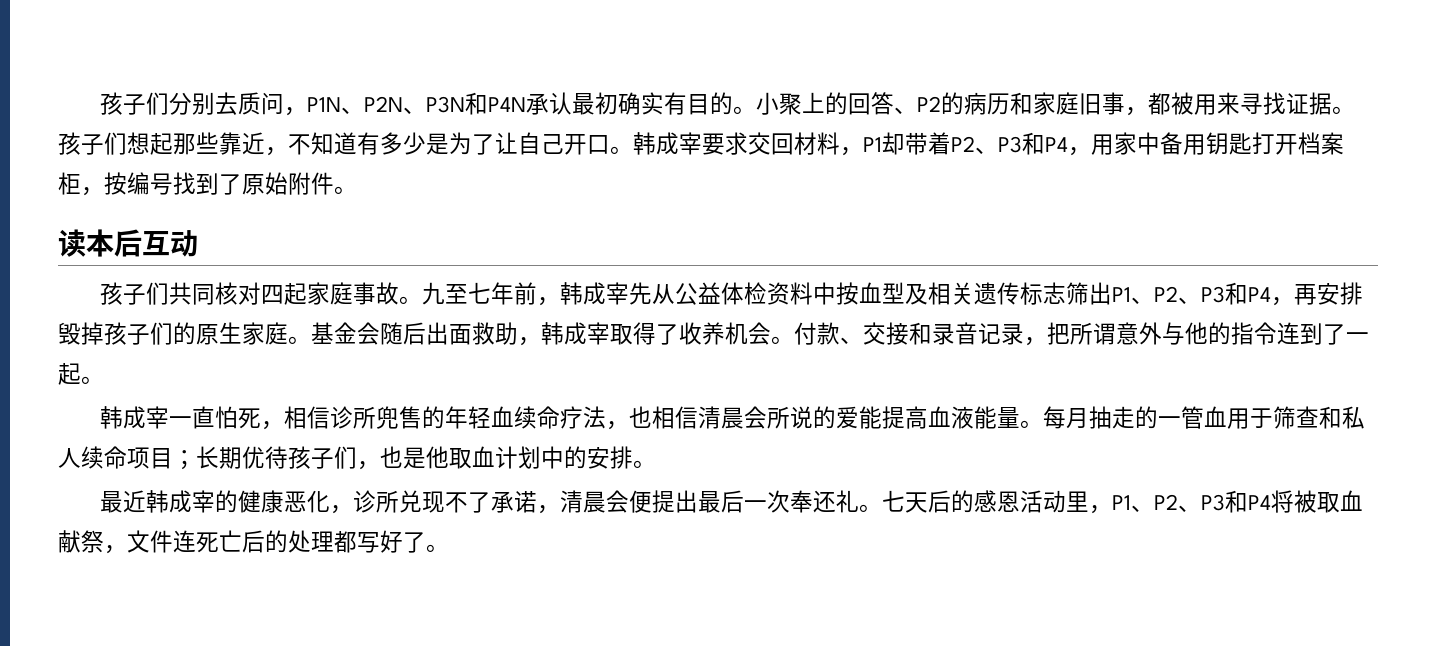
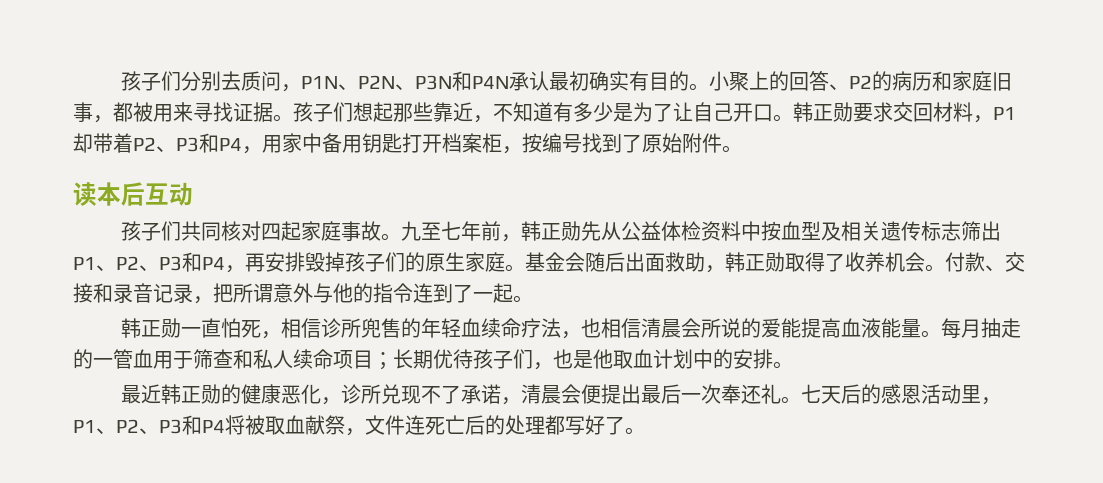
- 韩成宰要求交回材料，P1却带着P2、P3和P4，用家中备用钥匙打开档案柜，按编号找到了原始附件。
+ 韩正勋要求交回材料，P1却带着P2、P3和P4，用家中备用钥匙打开档案柜，按编号找到了原始附件。
- 九至七年前，韩成宰先从公益体检资料中按血型及相关遗传标志筛出P1、P2、P3和P4，再安排毁掉孩子们的原生家庭。
+ 九至七年前，韩正勋先从公益体检资料中按血型及相关遗传标志筛出P1、P2、P3和P4，再安排毁掉孩子们的原生家庭。
- 基金会随后出面救助，韩成宰取得了收养机会。
+ 基金会随后出面救助，韩正勋取得了收养机会。
- 韩成宰一直怕死，相信诊所兜售的年轻血续命疗法，也相信清晨会所说的爱能提高血液能量。
+ 韩正勋一直怕死，相信诊所兜售的年轻血续命疗法，也相信清晨会所说的爱能提高血液能量。
- 最近韩成宰的健康恶化，诊所兑现不了承诺，清晨会便提出最后一次奉还礼。
+ 最近韩正勋的健康恶化，诊所兑现不了承诺，清晨会便提出最后一次奉还礼。

